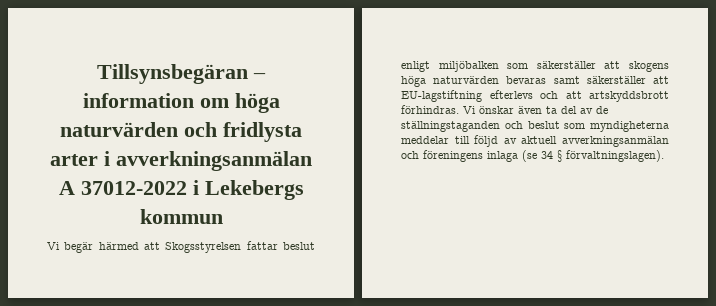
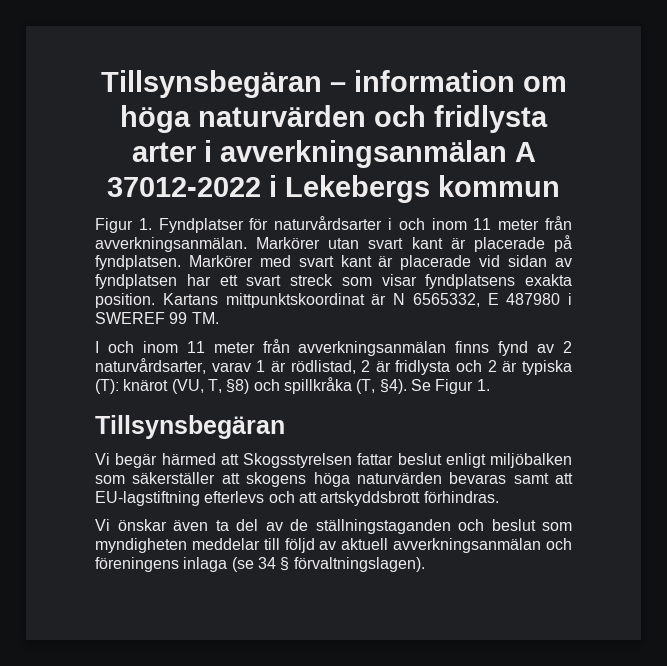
+ Figur 1. Fyndplatser för naturvårdsarter i och inom 11 meter från avverkningsanmälan. Markörer utan svart kant är placerade på fyndplatsen. Markörer med svart kant är placerade vid sidan av fyndplatsen har ett svart streck som visar fyndplatsens exakta position. Kartans mittpunktskoordinat är N 6565332, E 487980 i SWEREF 99 TM.
+ I och inom 11 meter från avverkningsanmälan finns fynd av 2 naturvårdsarter, varav 1 är rödlistad, 2 är fridlysta och 2 är typiska (T): knärot (VU, T, §8) och spillkråka (T, §4). Se Figur 1.
+ Tillsynsbegäran
- Vi begär härmed att Skogsstyrelsen fattar beslut enligt miljöbalken som säkerställer att skogens höga naturvärden bevaras samt säkerställer att EU-lagstiftning efterlevs och att artskyddsbrott förhindras. Vi önskar även ta del av de ställningstaganden och beslut som myndigheterna meddelar till följd av aktuell avverkningsanmälan och föreningens inlaga (se 34 § förvaltningslagen).
+ Vi begär härmed att Skogsstyrelsen fattar beslut enligt miljöbalken som säkerställer att skogens höga naturvärden bevaras samt att EU-lagstiftning efterlevs och att artskyddsbrott förhindras.
+ Vi önskar även ta del av de ställningstaganden och beslut som myndigheten meddelar till följd av aktuell avverkningsanmälan och föreningens inlaga (se 34 § förvaltningslagen).

